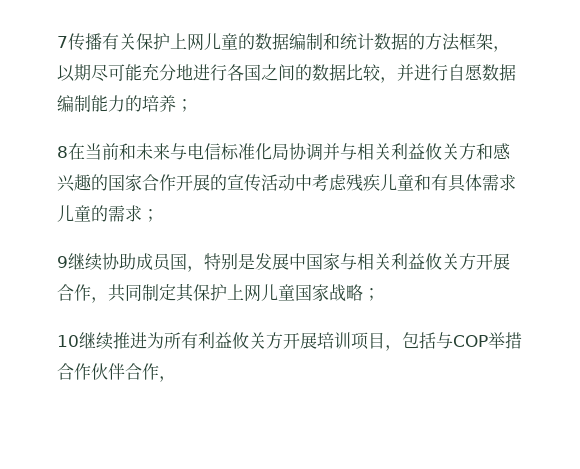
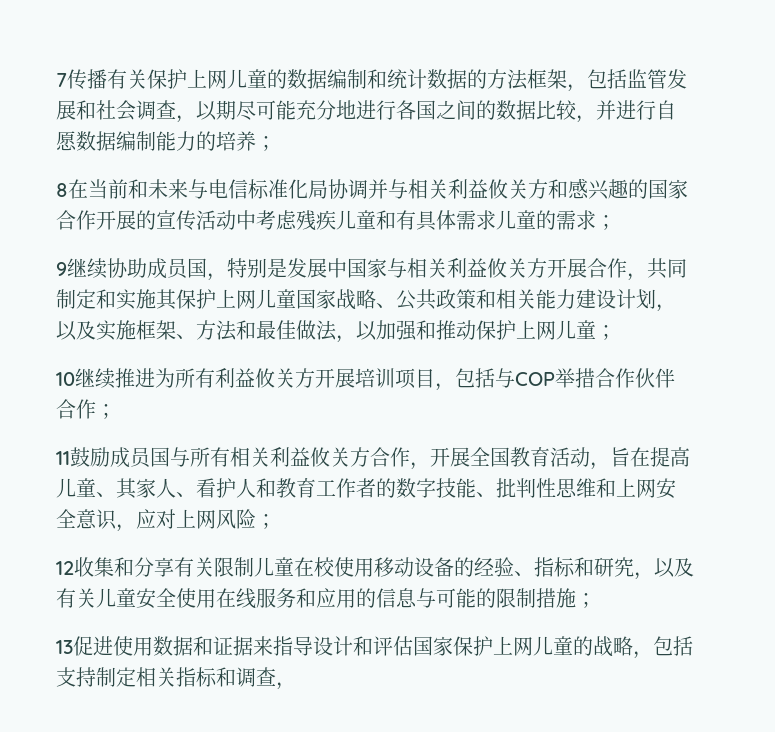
- 7传播有关保护上网儿童的数据编制和统计数据的方法框架，以期尽可能充分地进行各国之间的数据比较，并进行自愿数据编制能力的培养；
+ 7传播有关保护上网儿童的数据编制和统计数据的方法框架，包括监管发展和社会调查，以期尽可能充分地进行各国之间的数据比较，并进行自愿数据编制能力的培养；
- 9继续协助成员国，特别是发展中国家与相关利益攸关方开展合作，共同制定其保护上网儿童国家战略；
+ 9继续协助成员国，特别是发展中国家与相关利益攸关方开展合作，共同制定和实施其保护上网儿童国家战略、公共政策和相关能力建设计划，以及实施框架、方法和最佳做法，以加强和推动保护上网儿童；
- 10继续推进为所有利益攸关方开展培训项目，包括与COP举措合作伙伴合作，
+ 10继续推进为所有利益攸关方开展培训项目，包括与COP举措合作伙伴合作；
+ 11鼓励成员国与所有相关利益攸关方合作，开展全国教育活动，旨在提高儿童、其家人、看护人和教育工作者的数字技能、批判性思维和上网安全意识，应对上网风险；
+ 12收集和分享有关限制儿童在校使用移动设备的经验、指标和研究，以及有关儿童安全使用在线服务和应用的信息与可能的限制措施；
+ 13促进使用数据和证据来指导设计和评估国家保护上网儿童的战略，包括支持制定相关指标和调查，

